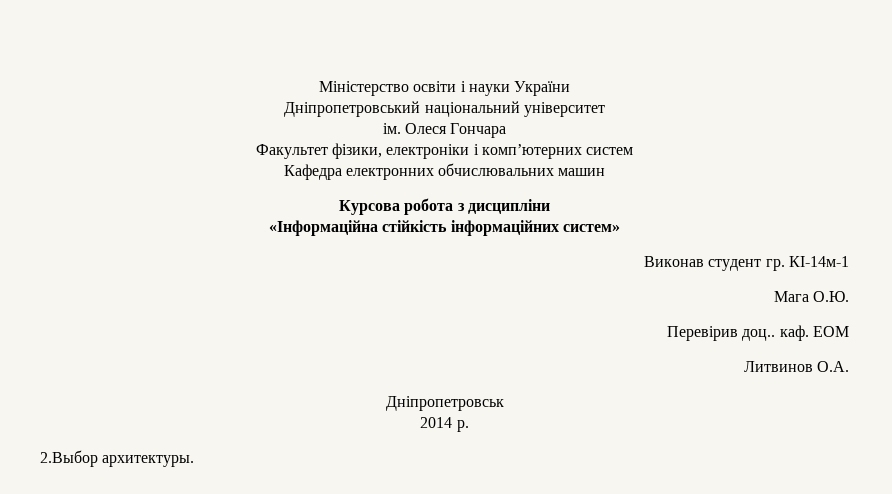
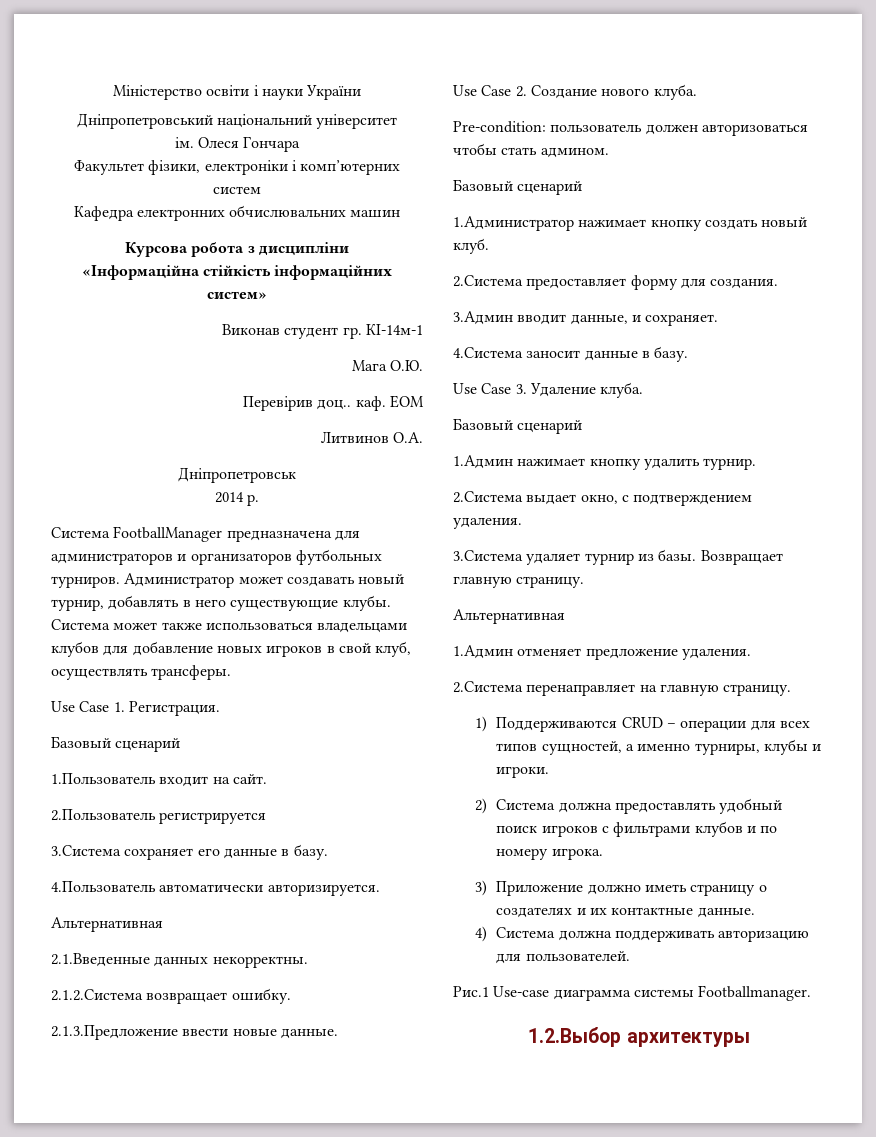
- 2.Выбор архитектуры.
+ Система FootballManager предназначена для администраторов и организаторов футбольных турниров. Администратор может создавать новый турнир, добавлять в него существующие клубы. Система может также использоваться владельцами клубов для добавление новых игроков в свой клуб, осуществлять трансферы.
+ Use Case 1. Регистрация.
+ Базовый сценарий
+ 1.Пользователь входит на сайт.
+ 2.Пользователь регистрируется
+ 3.Система сохраняет его данные в базу.
+ 4.Пользователь автоматически авторизируется.
+ Альтернативная
+ 2.1.Введенные данных некорректны.
+ 2.1.2.Система возвращает ошибку.
+ 2.1.3.Предложение ввести новые данные.
+ Use Case 2. Создание нового клуба.
+ Pre-condition: пользователь должен авторизоваться чтобы стать админом.
+ Базовый сценарий
+ 1.Администратор нажимает кнопку создать новый клуб.
+ 2.Система предоставляет форму для создания.
+ 3.Админ вводит данные, и сохраняет.
+ 4.Система заносит данные в базу.
+ Use Case 3. Удаление клуба.
+ Базовый сценарий
+ 1.Админ нажимает кнопку удалить турнир.
+ 2.Система выдает окно, с подтверждением удаления.
+ 3.Система удаляет турнир из базы. Возвращает главную страницу.
+ Альтернативная
+ 1.Админ отменяет предложение удаления.
+ 2.Система перенаправляет на главную страницу.
+ 1) Поддерживаются CRUD – операции для всех типов сущностей, а именно турниры, клубы и игроки.
+ 2) Система должна предоставлять удобный поиск игроков с фильтрами клубов и по номеру игрока.
+ 3) Приложение должно иметь страницу о создателях и их контактные данные.
+ 4) Система должна поддерживать авторизацию для пользователей.
+ Рис.1 Use-case диаграмма системы Footballmanager.
+ 1.2.Выбор архитектуры

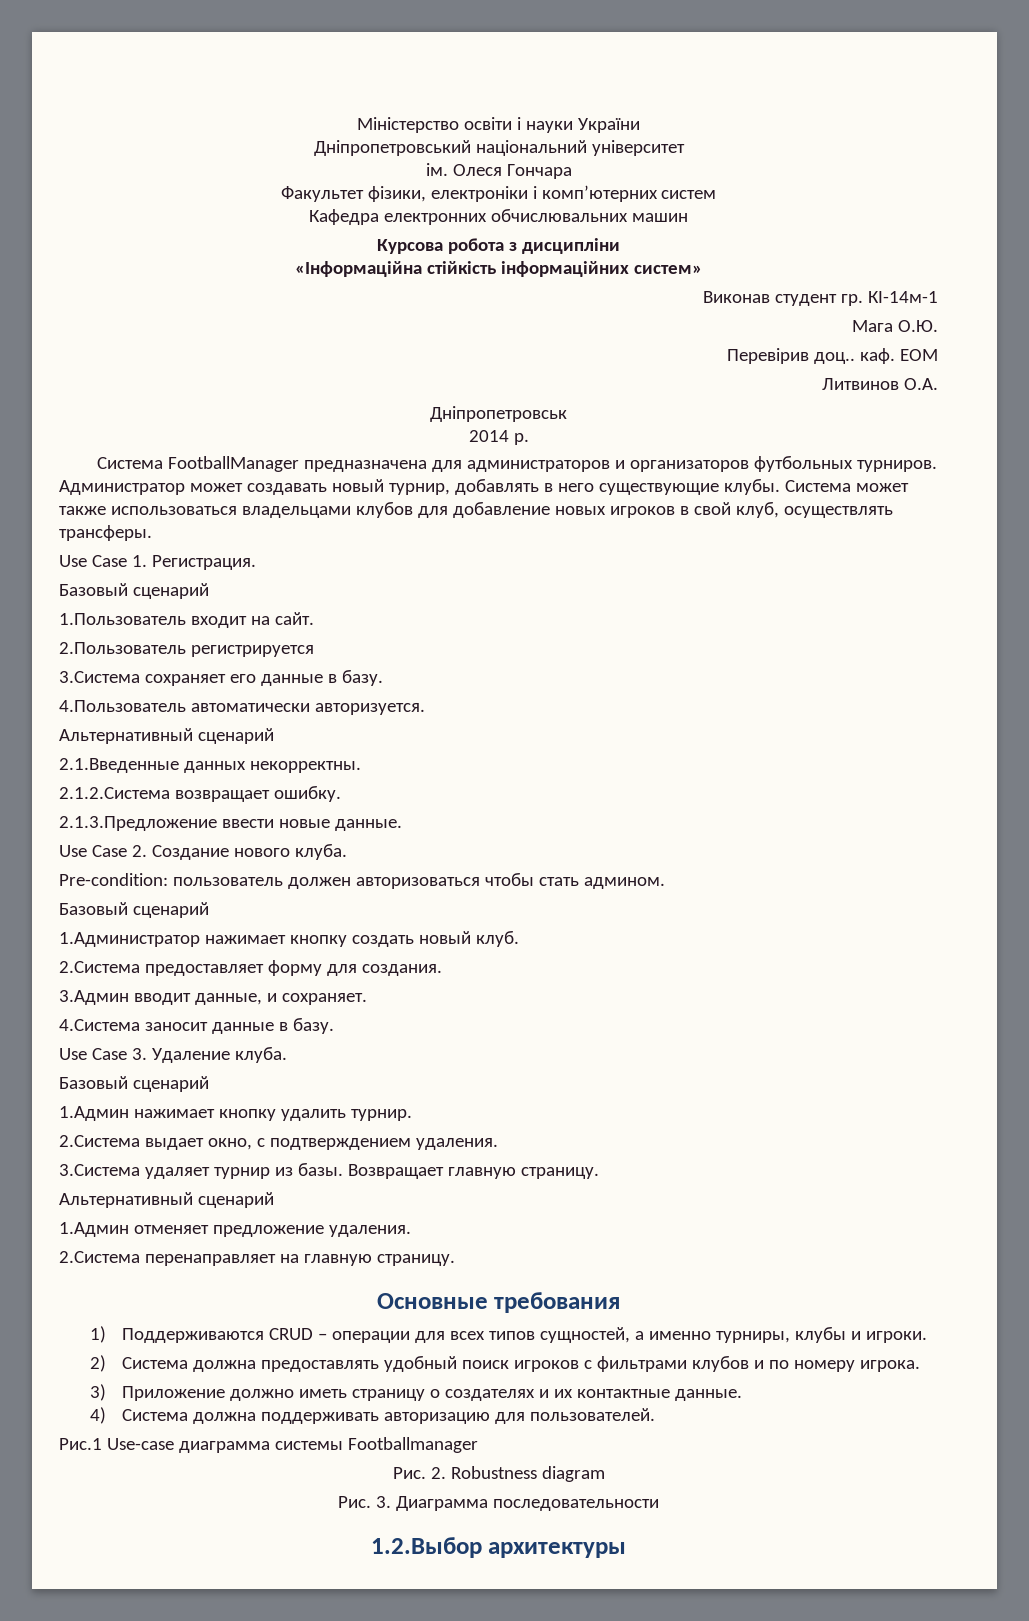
- 4.Пользователь автоматически авторизируется.
- Альтернативная
+ 4.Пользователь автоматически авторизуется.
+ Альтернативный сценарий
  Возвращает главную страницу.
- Альтернативная
+ Альтернативный сценарий
+ Основные требования
- Рис.1 Use-case диаграмма системы Footballmanager.
+ Рис.1 Use-case диаграмма системы Footballmanager
+ Рис. 2. Robustness diagram
+ Рис. 3. Диаграмма последовательности

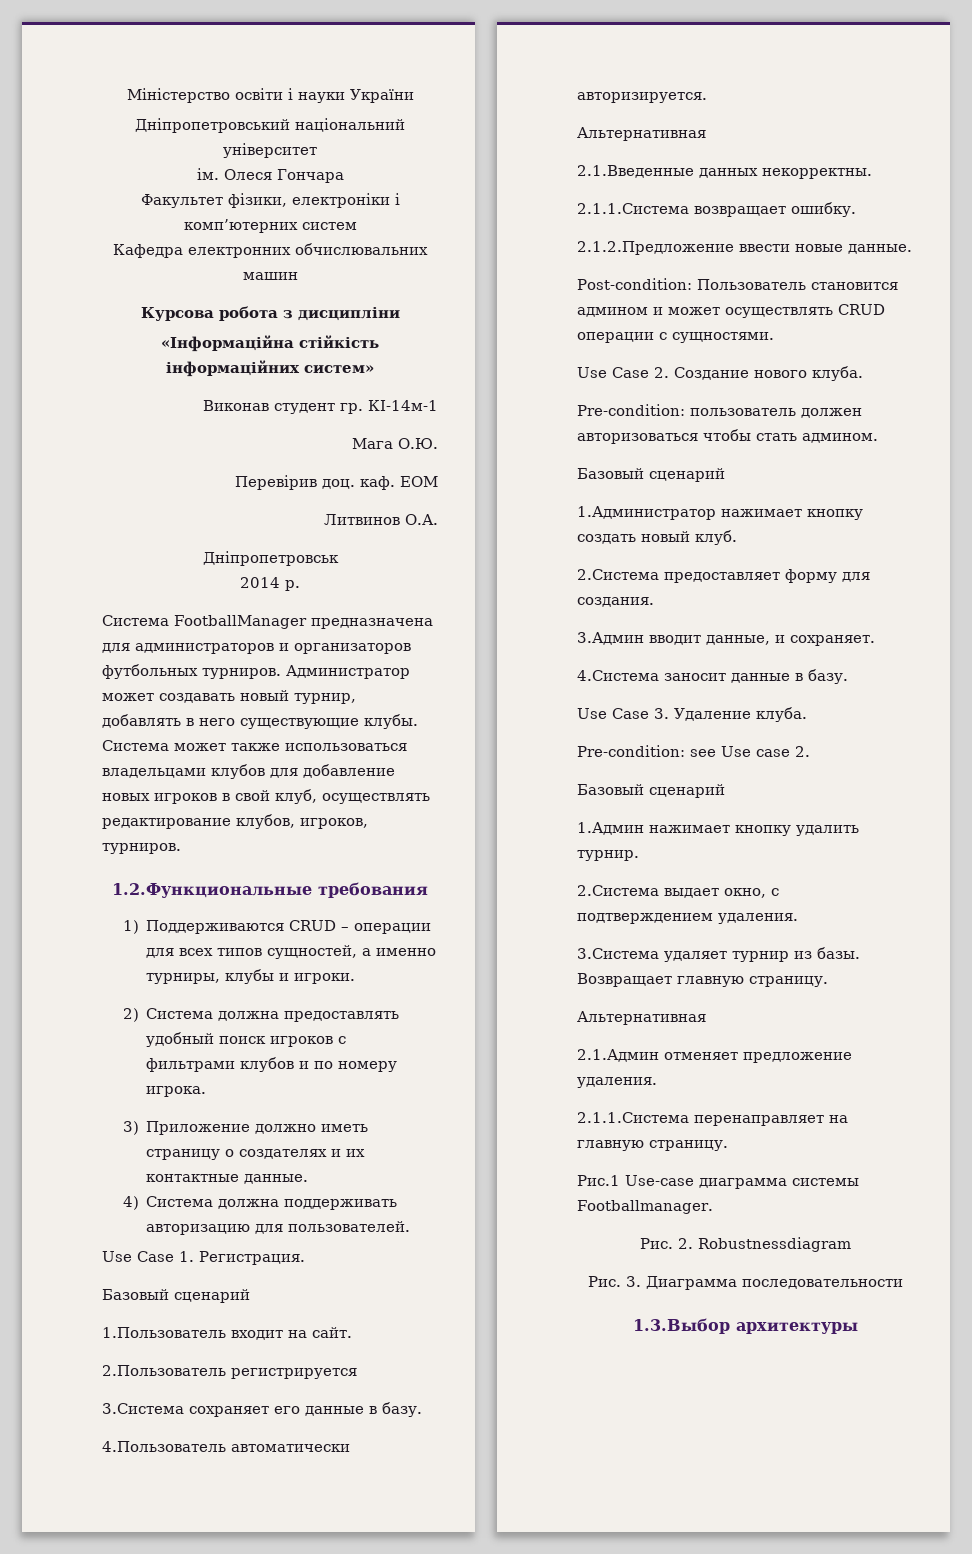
- Перевірив доц.. каф.
+ Перевірив доц. каф.
- Система может также использоваться владельцами клубов для добавление новых игроков в свой клуб, осуществлять трансферы.
- Use Case 1. Регистрация.
- Базовый сценарий
- 1.Пользователь входит на сайт.
- 2.Пользователь регистрируется
- 3.Система сохраняет его данные в базу.
- 4.Пользователь автоматически авторизуется.
- Альтернативный сценарий
- 2.1.Введенные данных некорректны.
- 2.1.2.Система возвращает ошибку.
- 2.1.3.Предложение ввести новые данные.
- Use Case 2. Создание нового клуба.
- Pre-condition: пользователь должен авторизоваться чтобы стать админом.
- Базовый сценарий
- 1.Администратор нажимает кнопку создать новый клуб.
- 2.Система предоставляет форму для создания.
- 3.Админ вводит данные, и сохраняет.
- 4.Система заносит данные в базу.
- Use Case 3. Удаление клуба.
- Базовый сценарий
- 1.Админ нажимает кнопку удалить турнир.
- 2.Система выдает окно, с подтверждением удаления.
- 3.Система удаляет турнир из базы. Возвращает главную страницу.
- Альтернативный сценарий
- 1.Админ отменяет предложение удаления.
- 2.Система перенаправляет на главную страницу.
- Основные требования
+ Система может также использоваться владельцами клубов для добавление новых игроков в свой клуб, осуществлять редактирование клубов, игроков, турниров.
+ 1.2.Функциональные требования
+ Use Case 1. Регистрация.
+ Базовый сценарий
+ 1.Пользователь входит на сайт.
+ 2.Пользователь регистрируется
+ 3.Система сохраняет его данные в базу.
+ 4.Пользователь автоматически авторизируется.
+ Альтернативная
+ 2.1.Введенные данных некорректны.
+ 2.1.1.Система возвращает ошибку.
+ 2.1.2.Предложение ввести новые данные.
+ Post-condition: Пользователь становится админом и может осуществлять CRUD операции с сущностями.
+ Use Case 2. Создание нового клуба.
+ Pre-condition: пользователь должен авторизоваться чтобы стать админом.
+ Базовый сценарий
+ 1.Администратор нажимает кнопку создать новый клуб.
+ 2.Система предоставляет форму для создания.
+ 3.Админ вводит данные, и сохраняет.
+ 4.Система заносит данные в базу.
+ Use Case 3. Удаление клуба.
+ Pre-condition: see Use case 2.
+ Базовый сценарий
+ 1.Админ нажимает кнопку удалить турнир.
+ 2.Система выдает окно, с подтверждением удаления.
+ 3.Система удаляет турнир из базы. Возвращает главную страницу.
+ Альтернативная
+ 2.1.Админ отменяет предложение удаления.
+ 2.1.1.Система перенаправляет на главную страницу.
- Рис.1 Use-case диаграмма системы Footballmanager
+ Рис.1 Use-case диаграмма системы Footballmanager.
- Рис. 2. Robustness diagram
+ Рис. 2. Robustnessdiagram
- 1.2.Выбор архитектуры
+ 1.3.Выбор архитектуры

